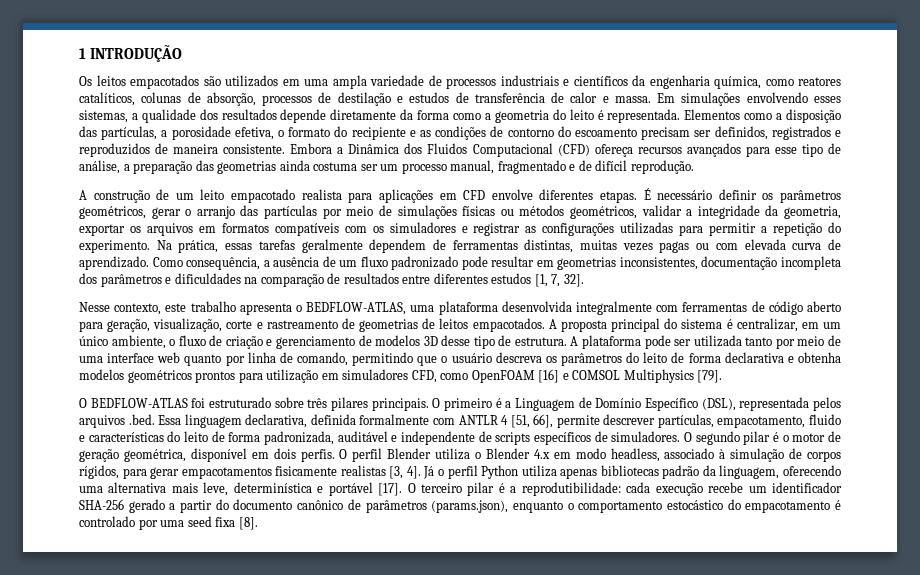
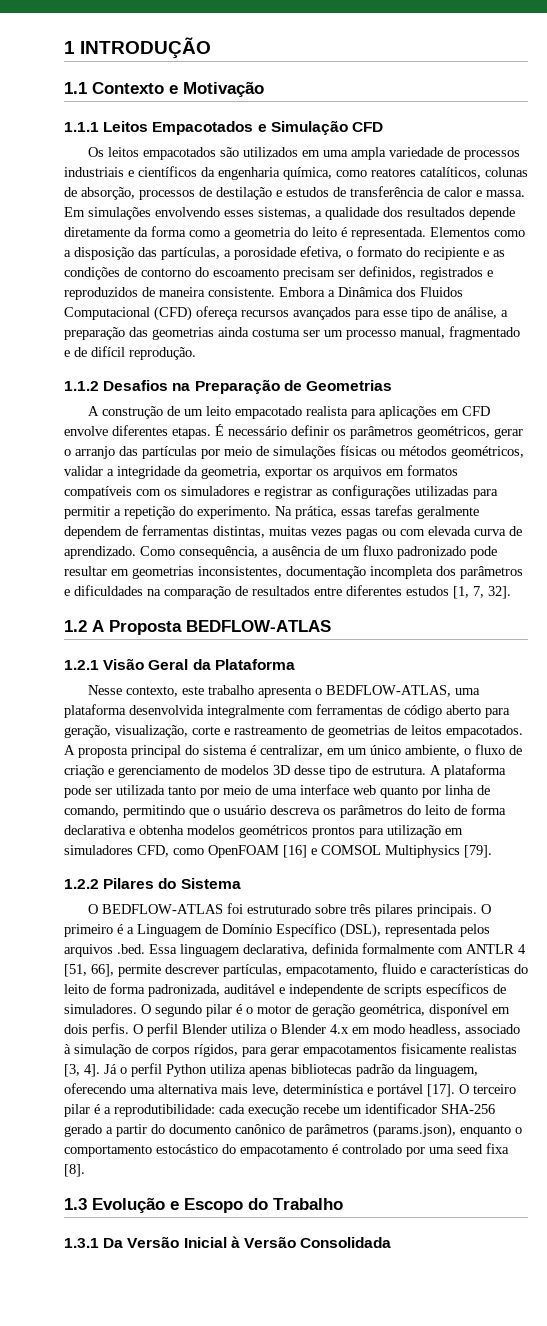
+ 1.1 Contexto e Motivação
+ 1.1.1 Leitos Empacotados e Simulação CFD
+ 1.1.2 Desafios na Preparação de Geometrias
+ 1.2 A Proposta BEDFLOW-ATLAS
+ 1.2.1 Visão Geral da Plataforma
+ 1.2.2 Pilares do Sistema
+ 1.3 Evolução e Escopo do Trabalho
+ 1.3.1 Da Versão Inicial à Versão Consolidada

